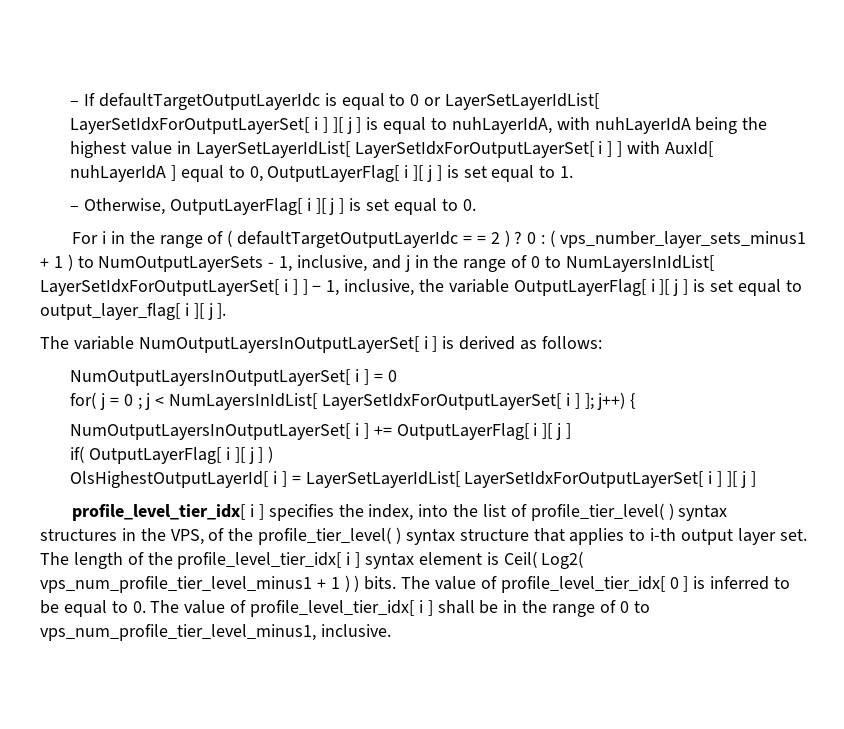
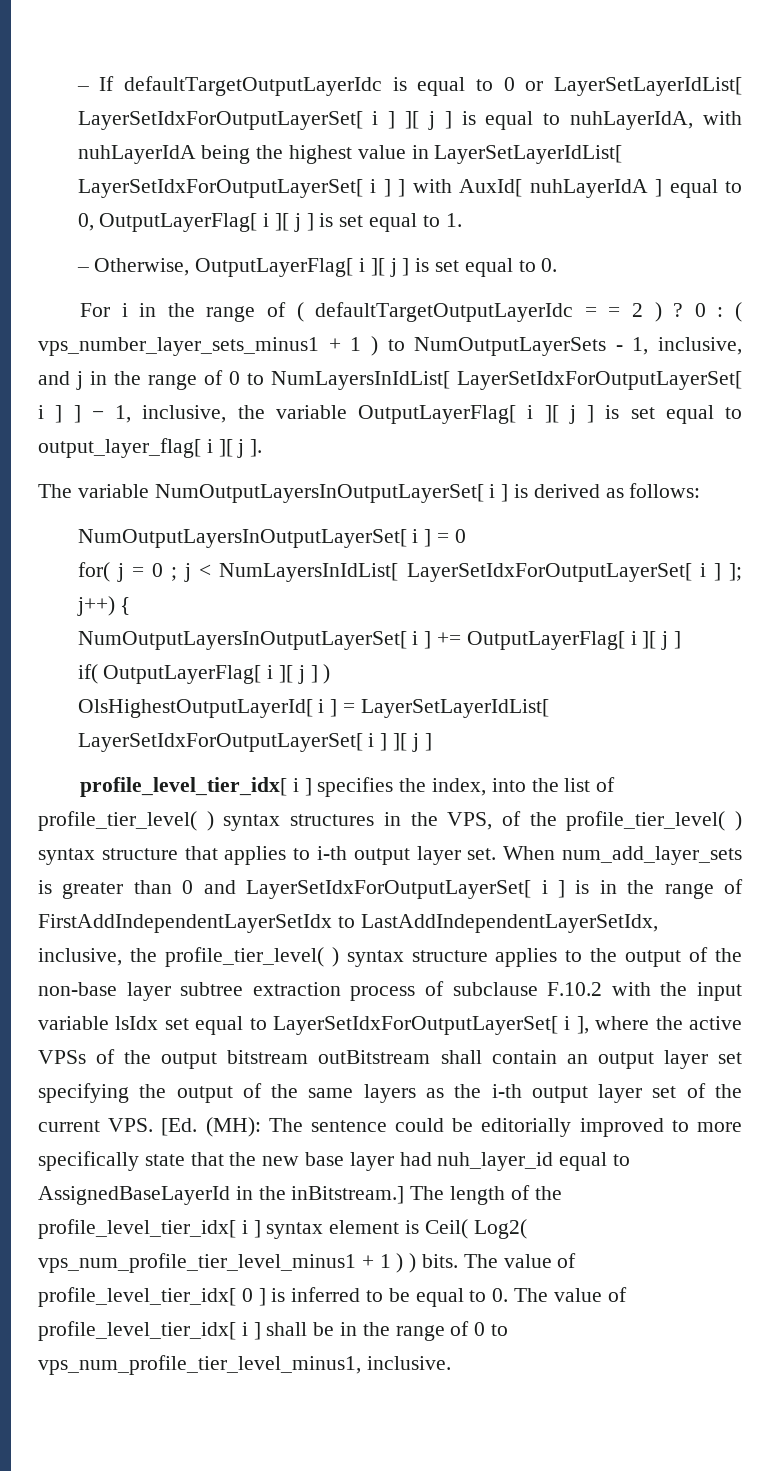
+ When num_add_layer_sets is greater than 0 and LayerSetIdxForOutputLayerSet[ i ] is in the range of FirstAddIndependentLayerSetIdx to LastAddIndependentLayerSetIdx, inclusive, the profile_tier_level( ) syntax structure applies to the output of the non-base layer subtree extraction process of subclause F.10.2 with the input variable lsIdx set equal to LayerSetIdxForOutputLayerSet[ i ], where the active VPSs of the output bitstream outBitstream shall contain an output layer set specifying the output of the same layers as the i-th output layer set of the current VPS. [Ed. (MH): The sentence could be editorially improved to more specifically state that the new base layer had nuh_layer_id equal to AssignedBaseLayerId in the inBitstream.]

